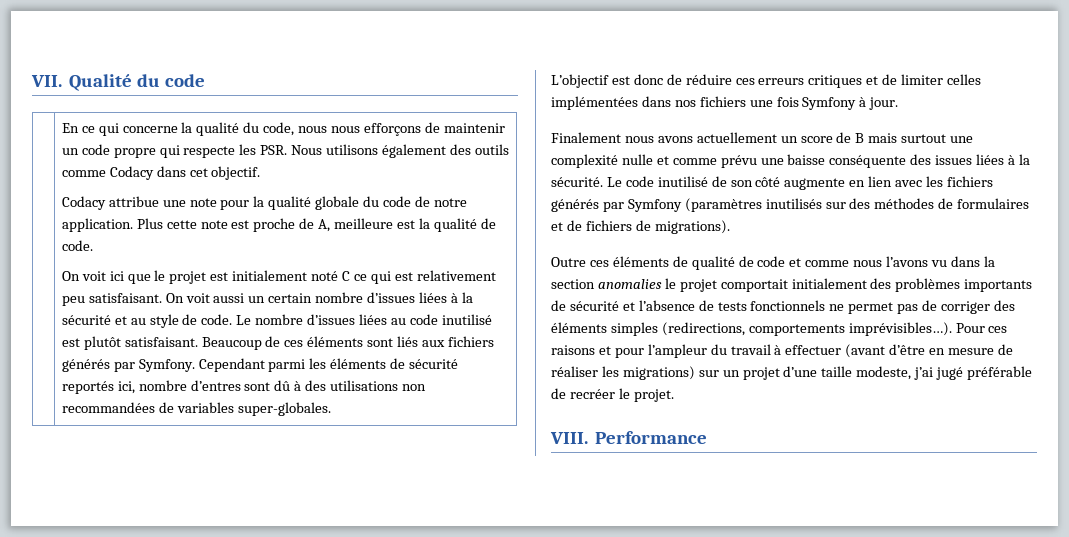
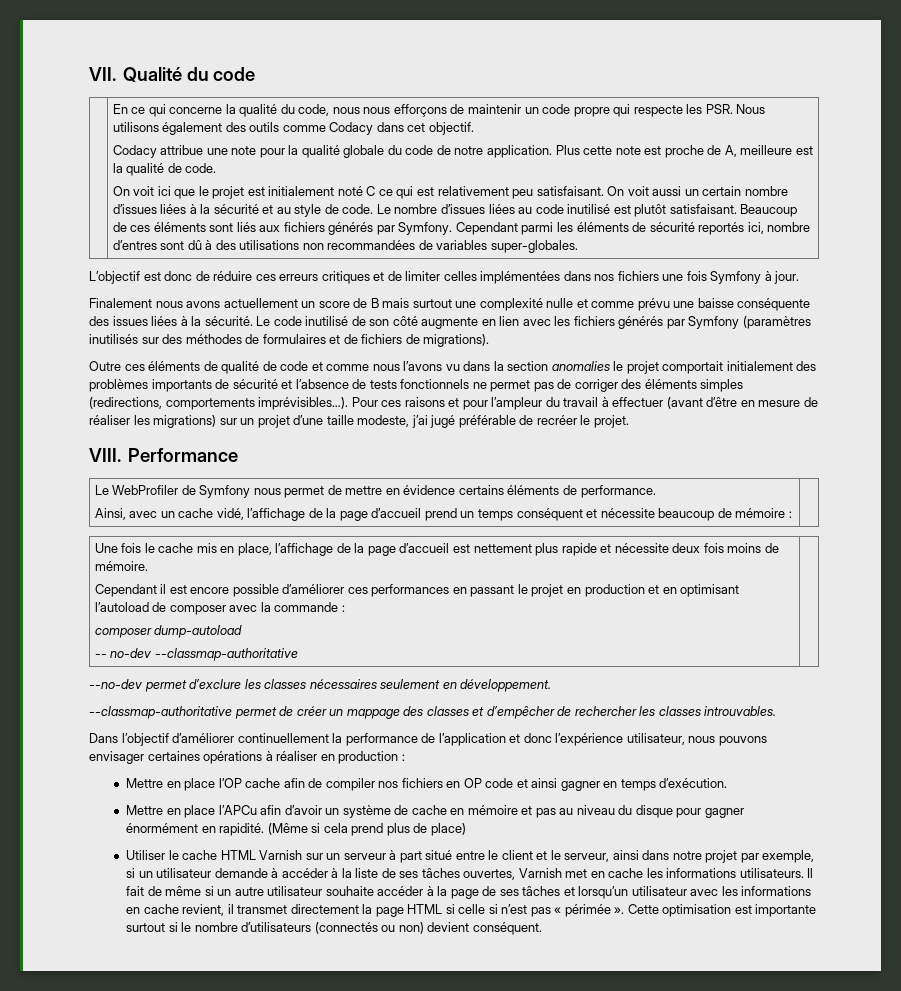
+ Le WebProfiler de Symfony nous permet de mettre en évidence certains éléments de performance.
+ Ainsi, avec un cache vidé, l’affichage de la page d’accueil prend un temps conséquent et nécessite beaucoup de mémoire : |
+ Une fois le cache mis en place, l’affichage de la page d’accueil est nettement plus rapide et nécessite deux fois moins de mémoire.
+ Cependant il est encore possible d’améliorer ces performances en passant le projet en production et en optimisant l’autoload de composer avec la commande :
+ composer dump-autoload
+ -- no-dev --classmap-authoritative |
+ --no-dev permet d’exclure les classes nécessaires seulement en développement.
+ --classmap-authoritative permet de créer un mappage des classes et d’empêcher de rechercher les classes introuvables.
+ Dans l’objectif d’améliorer continuellement la performance de l’application et donc l’expérience utilisateur, nous pouvons envisager certaines opérations à réaliser en production :
+ Mettre en place l’OP cache afin de compiler nos fichiers en OP code et ainsi gagner en temps d’exécution.
+ Mettre en place l’APCu afin d’avoir un système de cache en mémoire et pas au niveau du disque pour gagner énormément en rapidité. (Même si cela prend plus de place)
+ Utiliser le cache HTML Varnish sur un serveur à part situé entre le client et le serveur, ainsi dans notre projet par exemple, si un utilisateur demande à accéder à la liste de ses tâches ouvertes, Varnish met en cache les informations utilisateurs. Il fait de même si un autre utilisateur souhaite accéder à la page de ses tâches et lorsqu’un utilisateur avec les informations en cache revient, il transmet directement la page HTML si celle si n’est pas « périmée ». Cette optimisation est importante surtout si le nombre d’utilisateurs (connectés ou non) devient conséquent.

